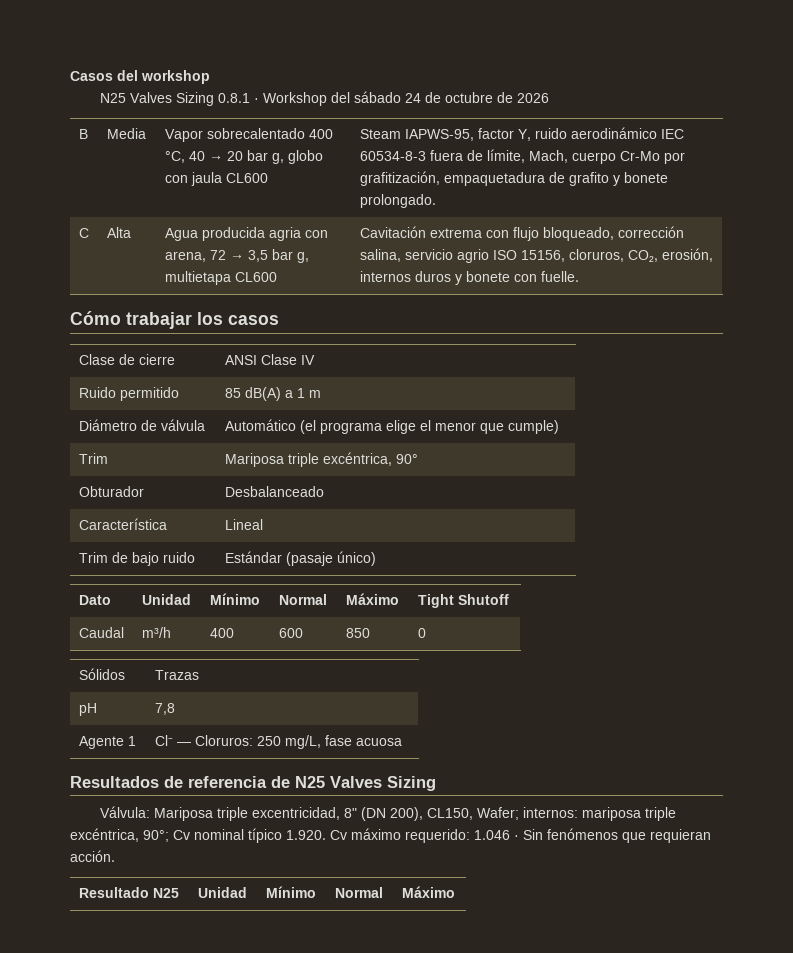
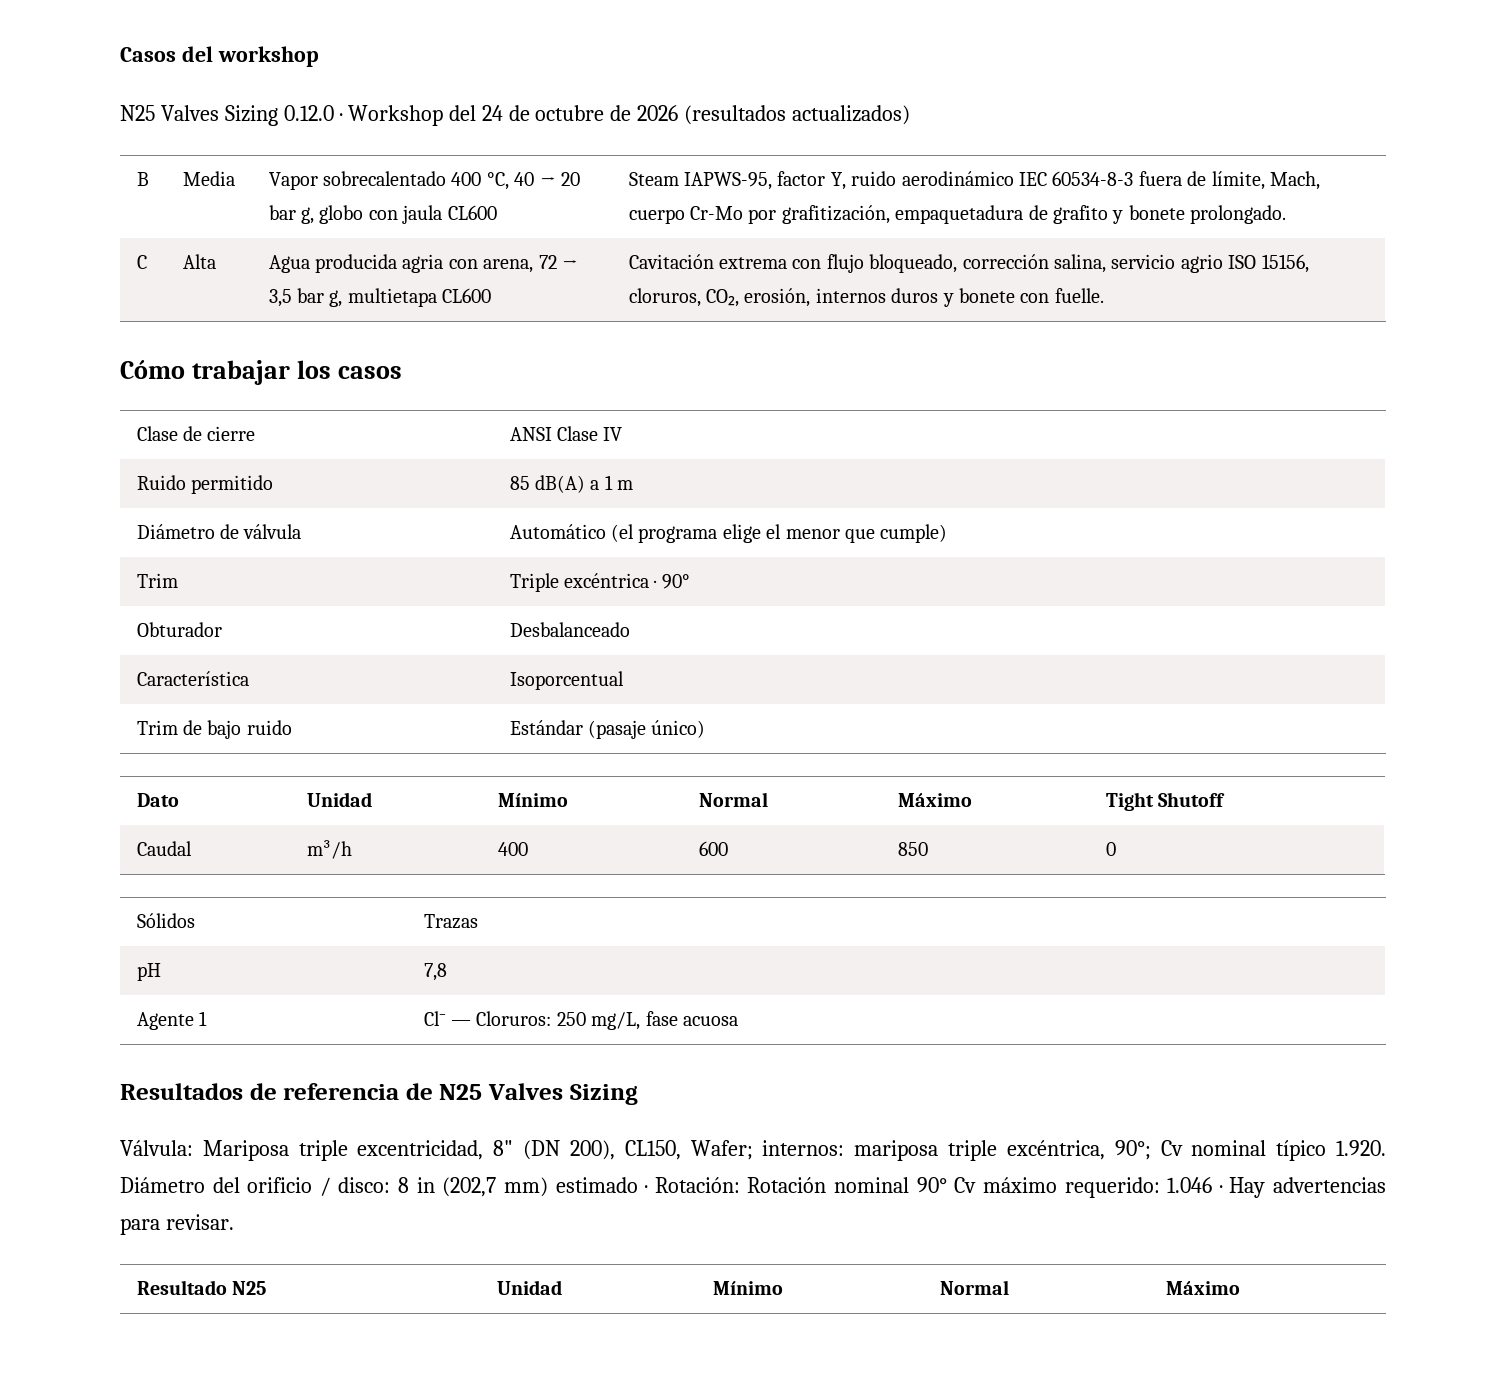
- N25 Valves Sizing 0.8.1 · Workshop del sábado 24 de octubre de 2026
+ N25 Valves Sizing 0.12.0 · Workshop del 24 de octubre de 2026 (resultados actualizados)
- Trim | Mariposa triple excéntrica, 90°
+ Trim | Triple excéntrica · 90°
- Característica | Lineal
+ Característica | Isoporcentual
- Válvula: Mariposa triple excentricidad, 8" (DN 200), CL150, Wafer; internos: mariposa triple excéntrica, 90°; Cv nominal típico 1.920. Cv máximo requerido: 1.046 · Sin fenómenos que requieran acción.
+ Válvula: Mariposa triple excentricidad, 8" (DN 200), CL150, Wafer; internos: mariposa triple excéntrica, 90°; Cv nominal típico 1.920. Diámetro del orificio / disco: 8 in (202,7 mm) estimado · Rotación: Rotación nominal 90° Cv máximo requerido: 1.046 · Hay advertencias para revisar.

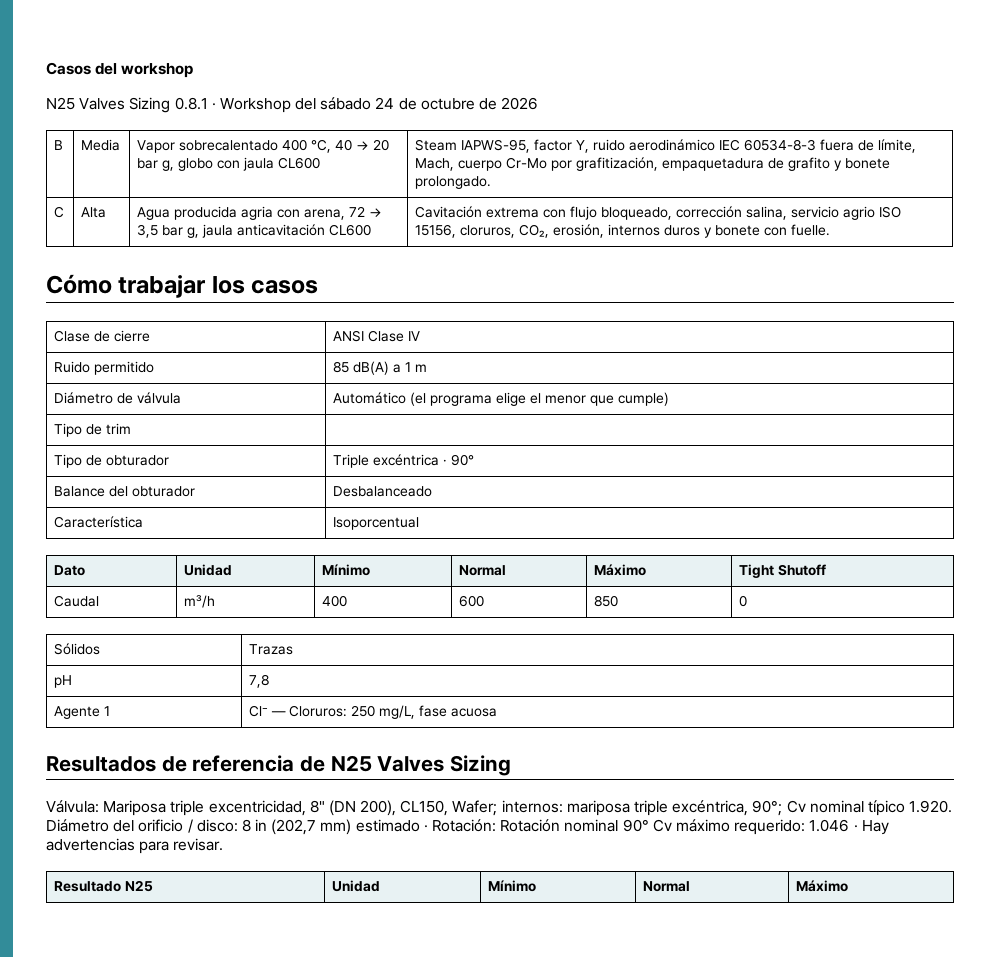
- N25 Valves Sizing 0.12.0 · Workshop del 24 de octubre de 2026 (resultados actualizados)
+ N25 Valves Sizing 0.8.1 · Workshop del sábado 24 de octubre de 2026
- C | Alta | Agua producida agria con arena, 72 → 3,5 bar g, multietapa CL600 | Cavitación extrema con flujo bloqueado, corrección salina, servicio agrio ISO 15156, cloruros, CO₂, erosión, internos duros y bonete con fuelle.
+ C | Alta | Agua producida agria con arena, 72 → 3,5 bar g, jaula anticavitación CL600 | Cavitación extrema con flujo bloqueado, corrección salina, servicio agrio ISO 15156, cloruros, CO₂, erosión, internos duros y bonete con fuelle.
- Trim | Triple excéntrica · 90°
+ Tipo de trim |
+ Tipo de obturador | Triple excéntrica · 90°
- Obturador | Desbalanceado
+ Balance del obturador | Desbalanceado
- Trim de bajo ruido | Estándar (pasaje único)

